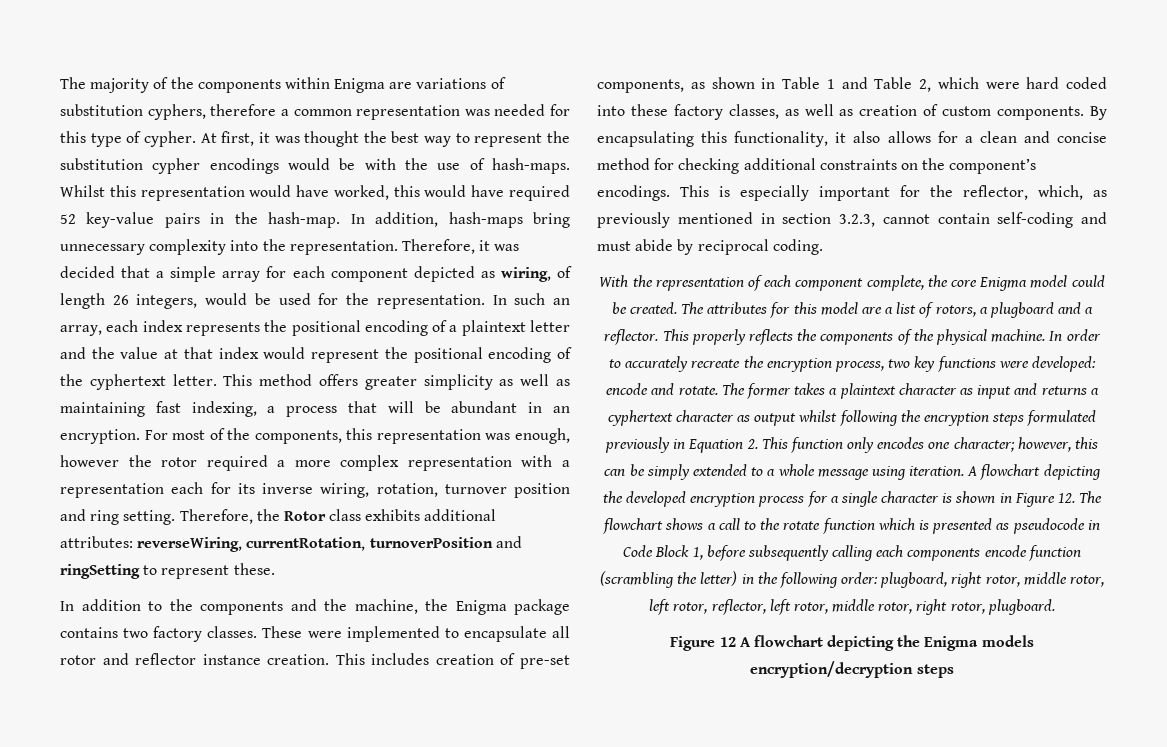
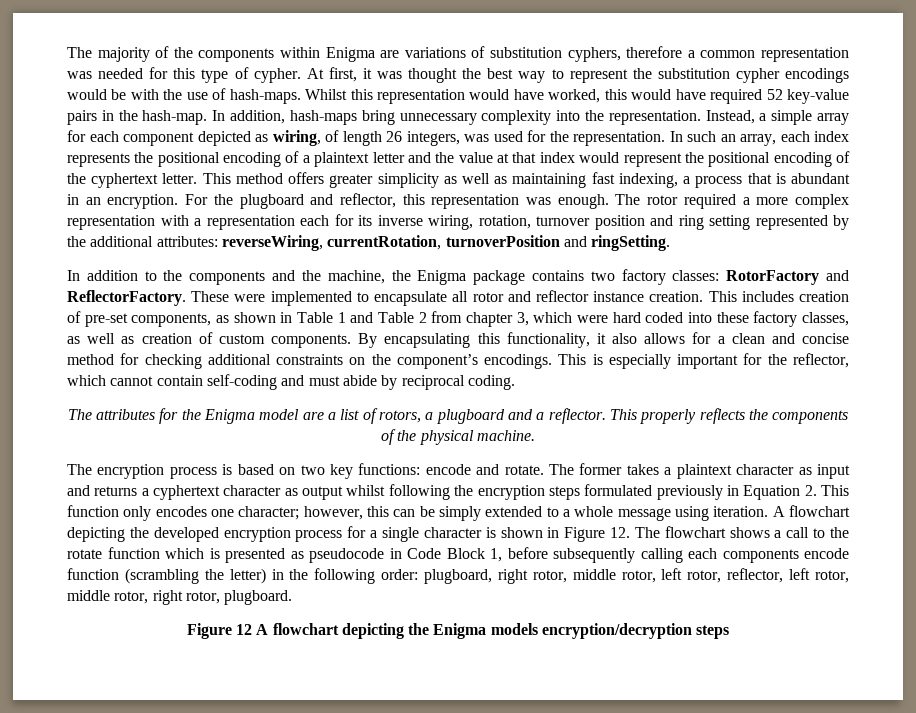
- Therefore, it was decided that a simple array for each component depicted as wiring, of length 26 integers, would be used for the representation.
+ Instead, a simple array for each component depicted as wiring, of length 26 integers, was used for the representation.
- This method offers greater simplicity as well as maintaining fast indexing, a process that will be abundant in an encryption.
+ This method offers greater simplicity as well as maintaining fast indexing, a process that is abundant in an encryption.
- For most of the components, this representation was enough, however the rotor required a more complex representation with a representation each for its inverse wiring, rotation, turnover position and ring setting. Therefore, the Rotor class exhibits additional attributes: reverseWiring, currentRotation, turnoverPosition and ringSetting to represent these.
+ For the plugboard and reflector, this representation was enough. The rotor required a more complex representation with a representation each for its inverse wiring, rotation, turnover position and ring setting represented by the additional attributes: reverseWiring, currentRotation, turnoverPosition and ringSetting.
- In addition to the components and the machine, the Enigma package contains two factory classes.
+ In addition to the components and the machine, the Enigma package contains two factory classes: RotorFactory and ReflectorFactory.
- This includes creation of pre-set components, as shown in Table 1 and Table 2, which were hard coded into these factory classes, as well as creation of custom components.
+ This includes creation of pre-set components, as shown in Table 1 and Table 2 from chapter 3, which were hard coded into these factory classes, as well as creation of custom components.
- This is especially important for the reflector, which, as previously mentioned in section 3.2.3, cannot contain self-coding and must abide by reciprocal coding.
+ This is especially important for the reflector, which cannot contain self-coding and must abide by reciprocal coding.
- With the representation of each component complete, the core Enigma model could be created. The attributes for this model are a list of rotors, a plugboard and a reflector.
+ The attributes for the Enigma model are a list of rotors, a plugboard and a reflector.
- This properly reflects the components of the physical machine. In order to accurately recreate the encryption process, two key functions were developed: encode and rotate.
+ This properly reflects the components of the physical machine.
+ The encryption process is based on two key functions: encode and rotate.

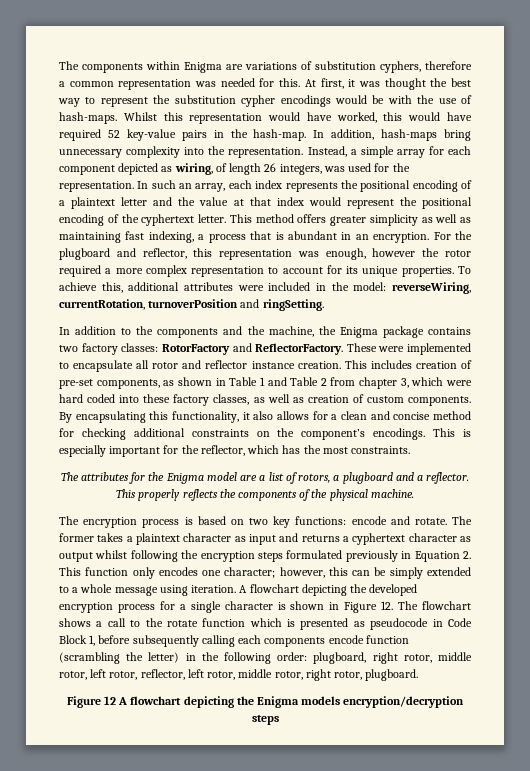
- The majority of the components within Enigma are variations of substitution cyphers, therefore a common representation was needed for this type of cypher.
+ The components within Enigma are variations of substitution cyphers, therefore a common representation was needed for this.
- For the plugboard and reflector, this representation was enough. The rotor required a more complex representation with a representation each for its inverse wiring, rotation, turnover position and ring setting represented by the additional attributes: reverseWiring, currentRotation, turnoverPosition and ringSetting.
+ For the plugboard and reflector, this representation was enough, however the rotor required a more complex representation to account for its unique properties. To achieve this, additional attributes were included in the model: reverseWiring, currentRotation, turnoverPosition and ringSetting.
- This is especially important for the reflector, which cannot contain self-coding and must abide by reciprocal coding.
+ This is especially important for the reflector, which has the most constraints.

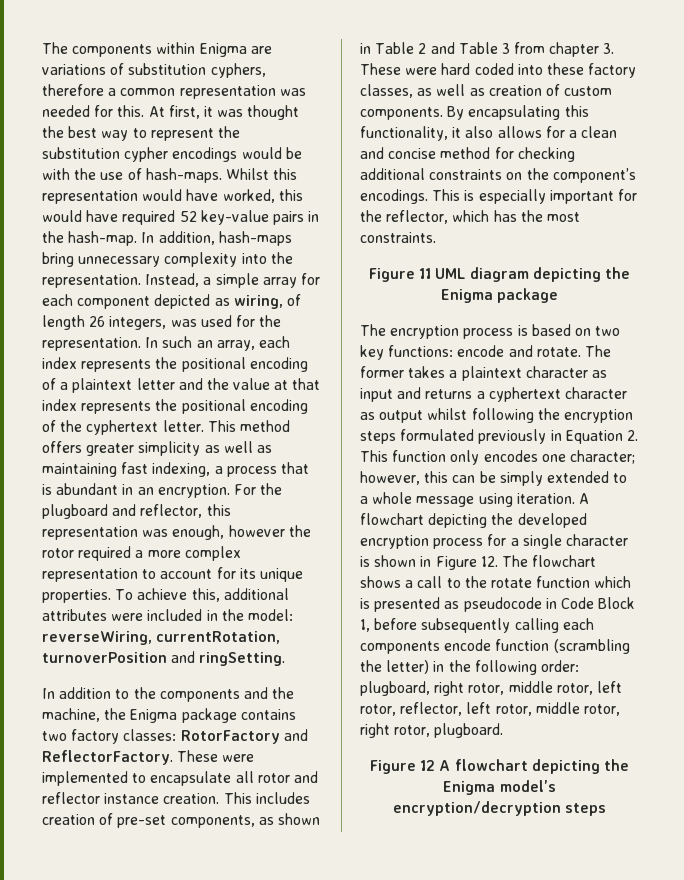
- In such an array, each index represents the positional encoding of a plaintext letter and the value at that index would represent the positional encoding of the cyphertext letter.
+ In such an array, each index represents the positional encoding of a plaintext letter and the value at that index represents the positional encoding of the cyphertext letter.
- This includes creation of pre-set components, as shown in Table 1 and Table 2 from chapter 3, which were hard coded into these factory classes, as well as creation of custom components.
+ This includes creation of pre-set components, as shown in Table 2 and Table 3 from chapter 3. These were hard coded into these factory classes, as well as creation of custom components.
- The attributes for the Enigma model are a list of rotors, a plugboard and a reflector. This properly reflects the components of the physical machine.
+ Figure 11 UML diagram depicting the Enigma package
- Figure 12 A flowchart depicting the Enigma models encryption/decryption steps
+ Figure 12 A flowchart depicting the Enigma model’s encryption/decryption steps

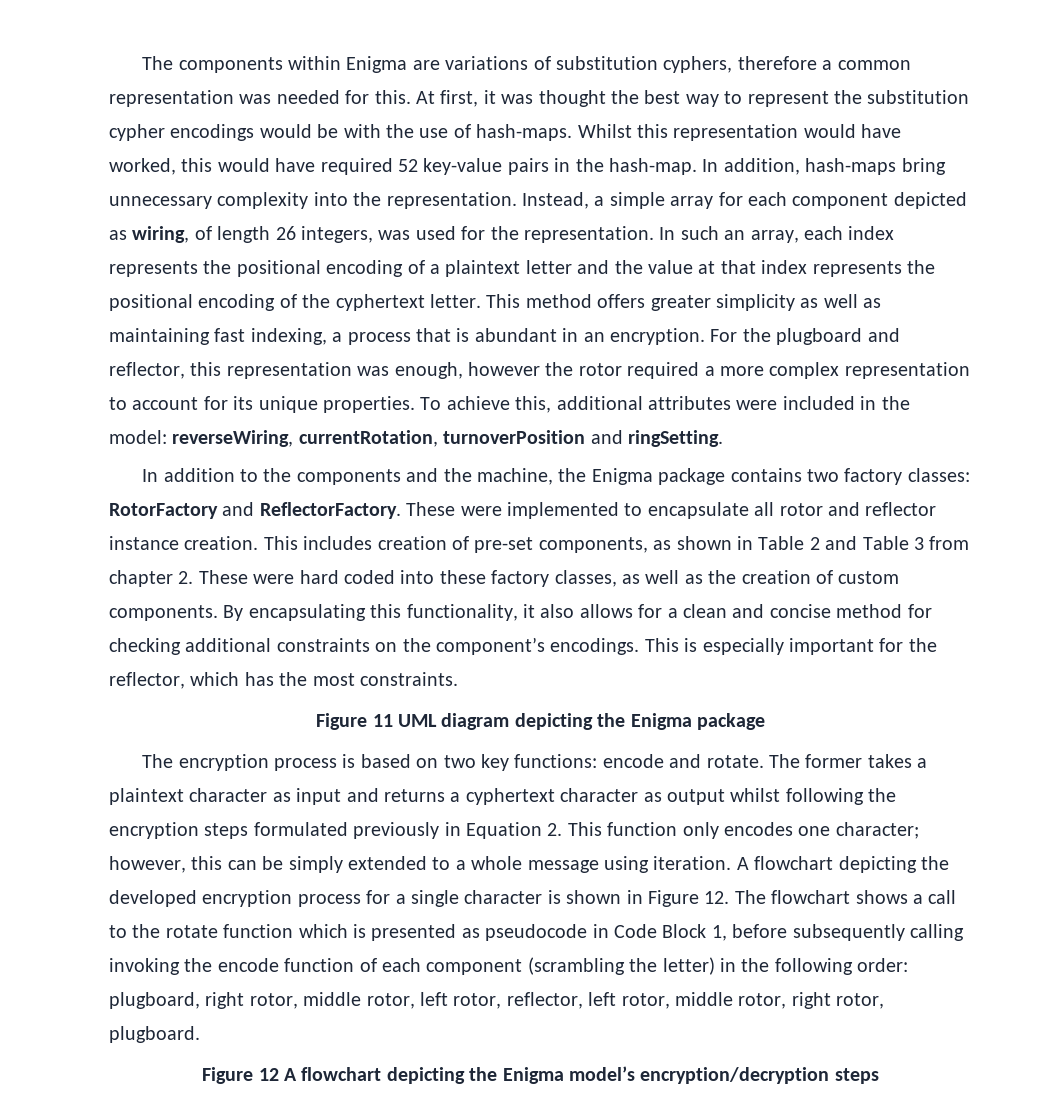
- This includes creation of pre-set components, as shown in Table 2 and Table 3 from chapter 3. These were hard coded into these factory classes, as well as creation of custom components.
+ This includes creation of pre-set components, as shown in Table 2 and Table 3 from chapter 2. These were hard coded into these factory classes, as well as the creation of custom components.
- A flowchart depicting the developed encryption process for a single character is shown in Figure 12. The flowchart shows a call to the rotate function which is presented as pseudocode in Code Block 1, before subsequently calling each components encode function (scrambling the letter) in the following order: plugboard, right rotor, middle rotor, left rotor, reflector, left rotor, middle rotor, right rotor, plugboard.
+ A flowchart depicting the developed encryption process for a single character is shown in Figure 12. The flowchart shows a call to the rotate function which is presented as pseudocode in Code Block 1, before subsequently calling invoking the encode function of each component (scrambling the letter) in the following order: plugboard, right rotor, middle rotor, left rotor, reflector, left rotor, middle rotor, right rotor, plugboard.

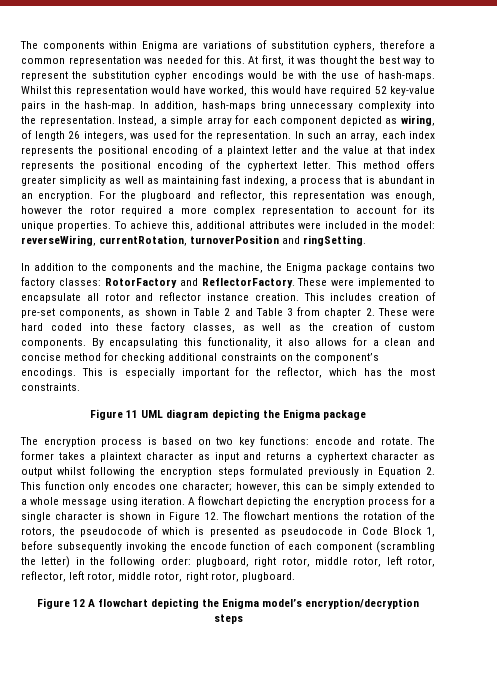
- A flowchart depicting the developed encryption process for a single character is shown in Figure 12. The flowchart shows a call to the rotate function which is presented as pseudocode in Code Block 1, before subsequently calling invoking the encode function of each component (scrambling the letter) in the following order: plugboard, right rotor, middle rotor, left rotor, reflector, left rotor, middle rotor, right rotor, plugboard.
+ A flowchart depicting the encryption process for a single character is shown in Figure 12. The flowchart mentions the rotation of the rotors, the pseudocode of which is presented as pseudocode in Code Block 1, before subsequently invoking the encode function of each component (scrambling the letter) in the following order: plugboard, right rotor, middle rotor, left rotor, reflector, left rotor, middle rotor, right rotor, plugboard.

